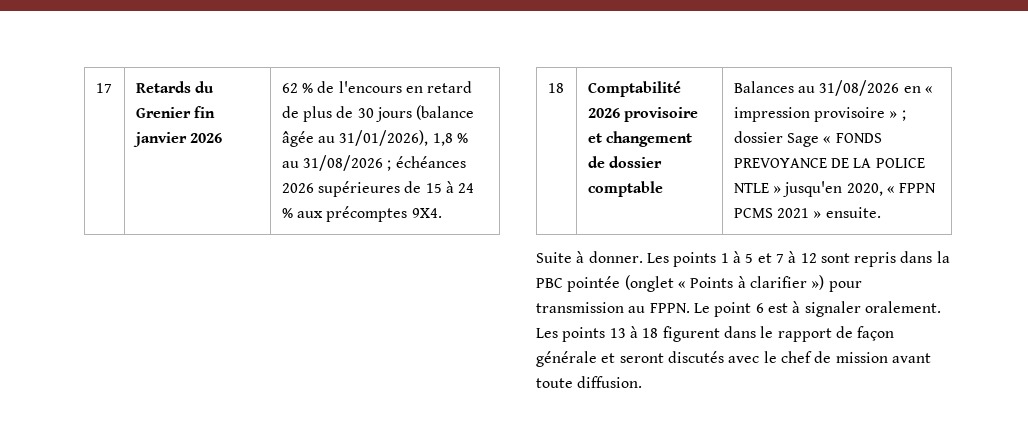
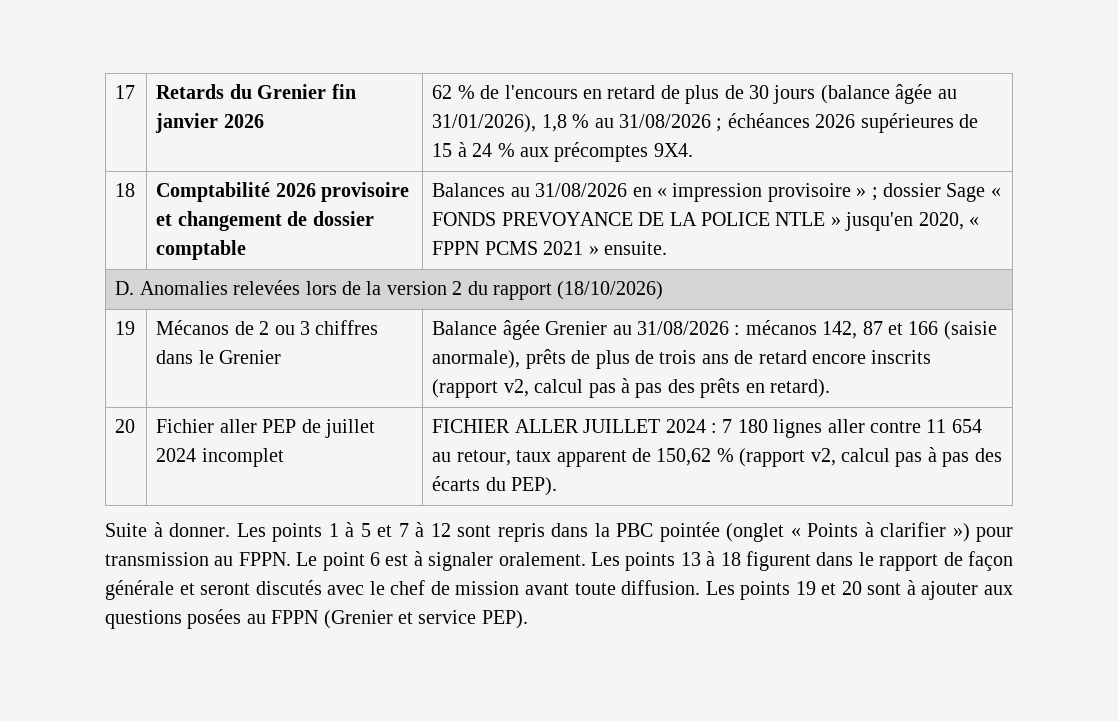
+ D. Anomalies relevées lors de la version 2 du rapport (18/10/2026)
+ 19 | Mécanos de 2 ou 3 chiffres dans le Grenier | Balance âgée Grenier au 31/08/2026 : mécanos 142, 87 et 166 (saisie anormale), prêts de plus de trois ans de retard encore inscrits (rapport v2, calcul pas à pas des prêts en retard).
+ 20 | Fichier aller PEP de juillet 2024 incomplet | FICHIER ALLER JUILLET 2024 : 7 180 lignes aller contre 11 654 au retour, taux apparent de 150,62 % (rapport v2, calcul pas à pas des écarts du PEP).
+ Les points 19 et 20 sont à ajouter aux questions posées au FPPN (Grenier et service PEP).

